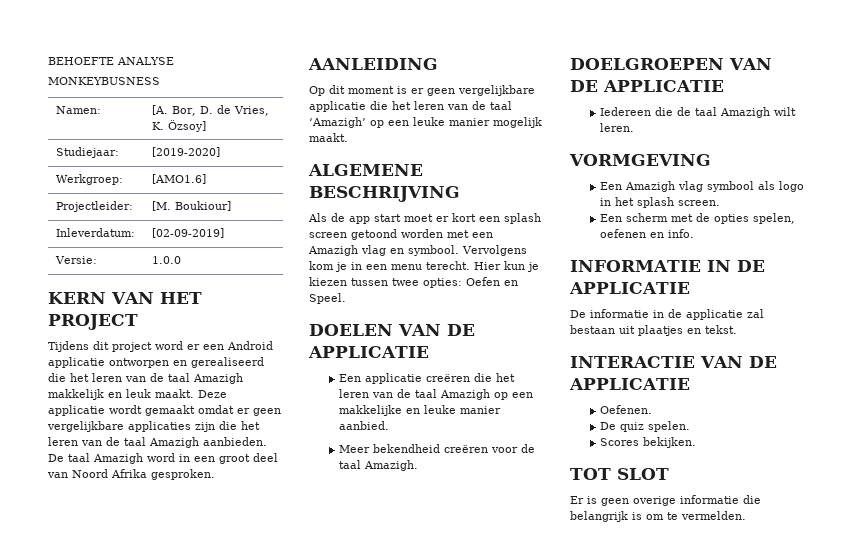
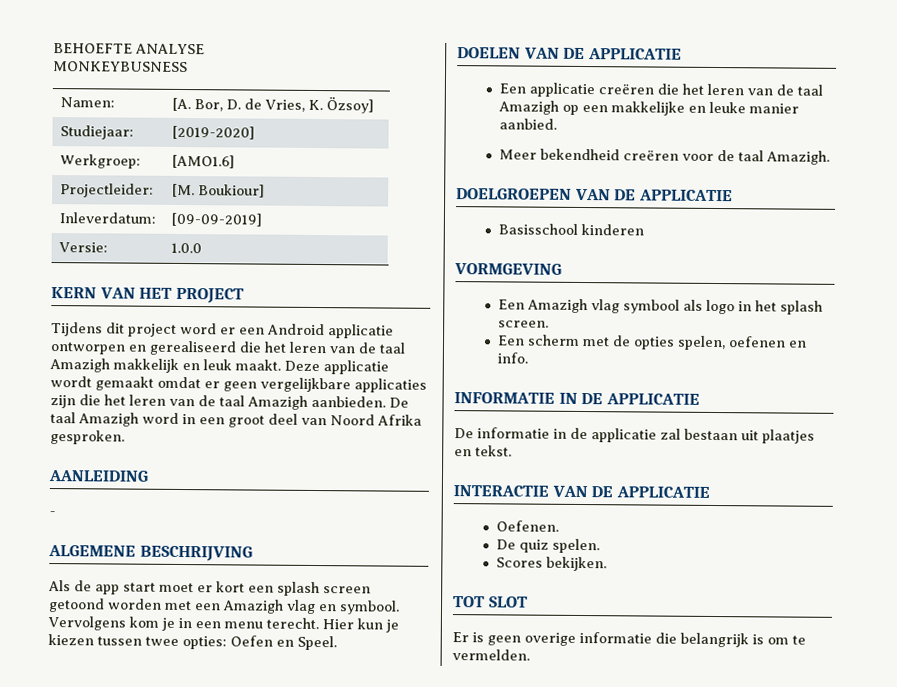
- Inleverdatum: | [02-09-2019]
+ Inleverdatum: | [09-09-2019]
- Op dit moment is er geen vergelijkbare applicatie die het leren van de taal ‘Amazigh’ op een leuke manier mogelijk maakt.
+ -
- Iedereen die de taal Amazigh wilt leren.
+ Basisschool kinderen

